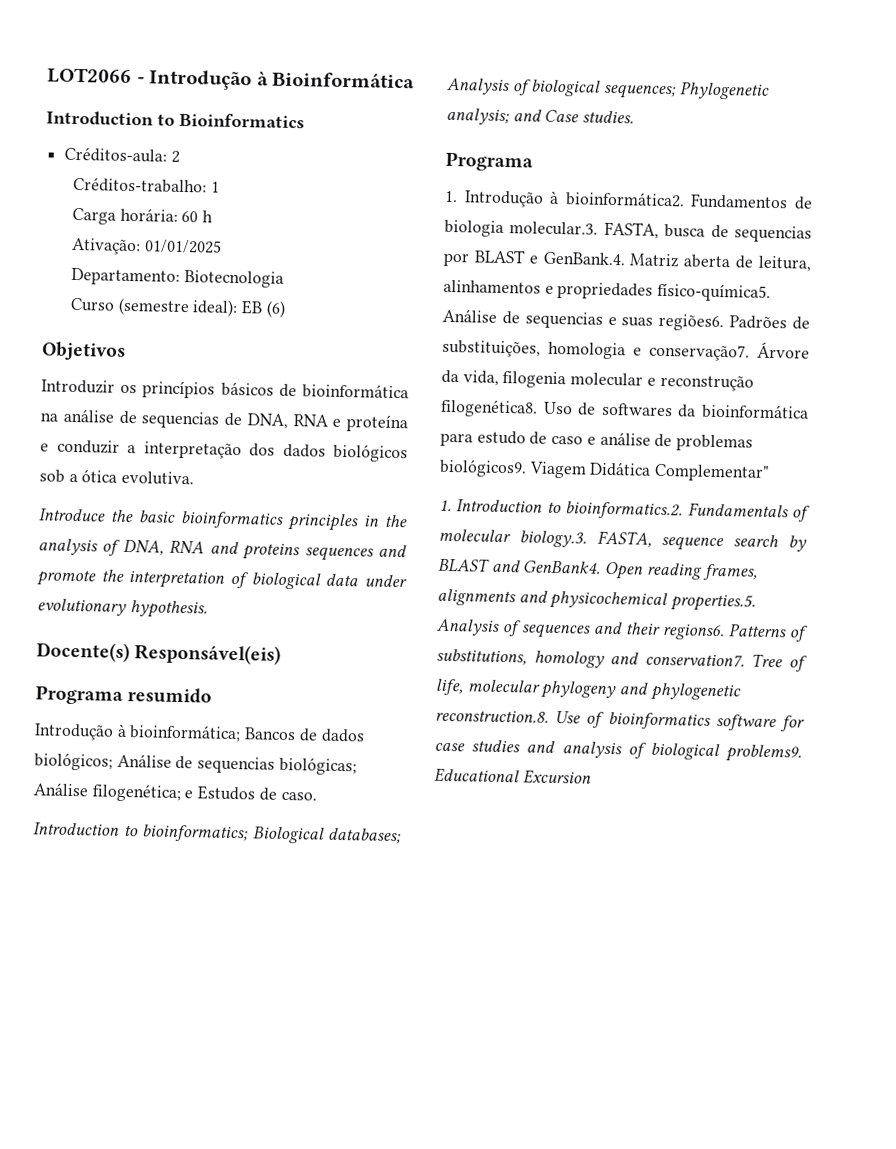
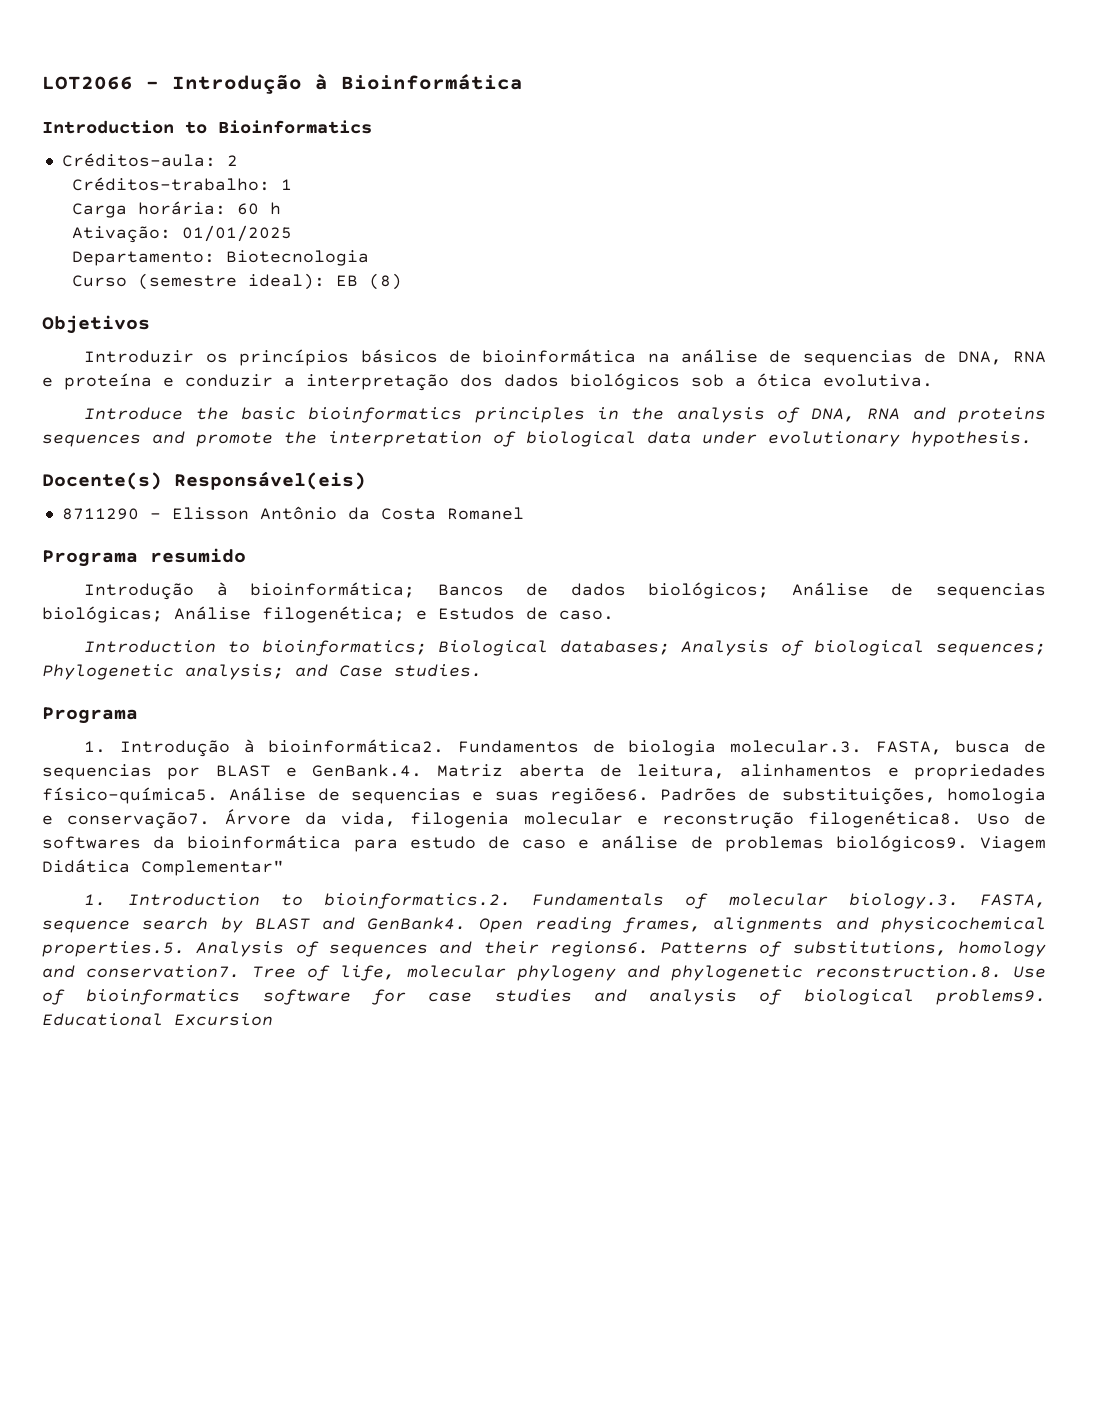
- Curso (semestre ideal): EB (6)
+ Curso (semestre ideal): EB (8)
+ 8711290 - Elisson Antônio da Costa Romanel

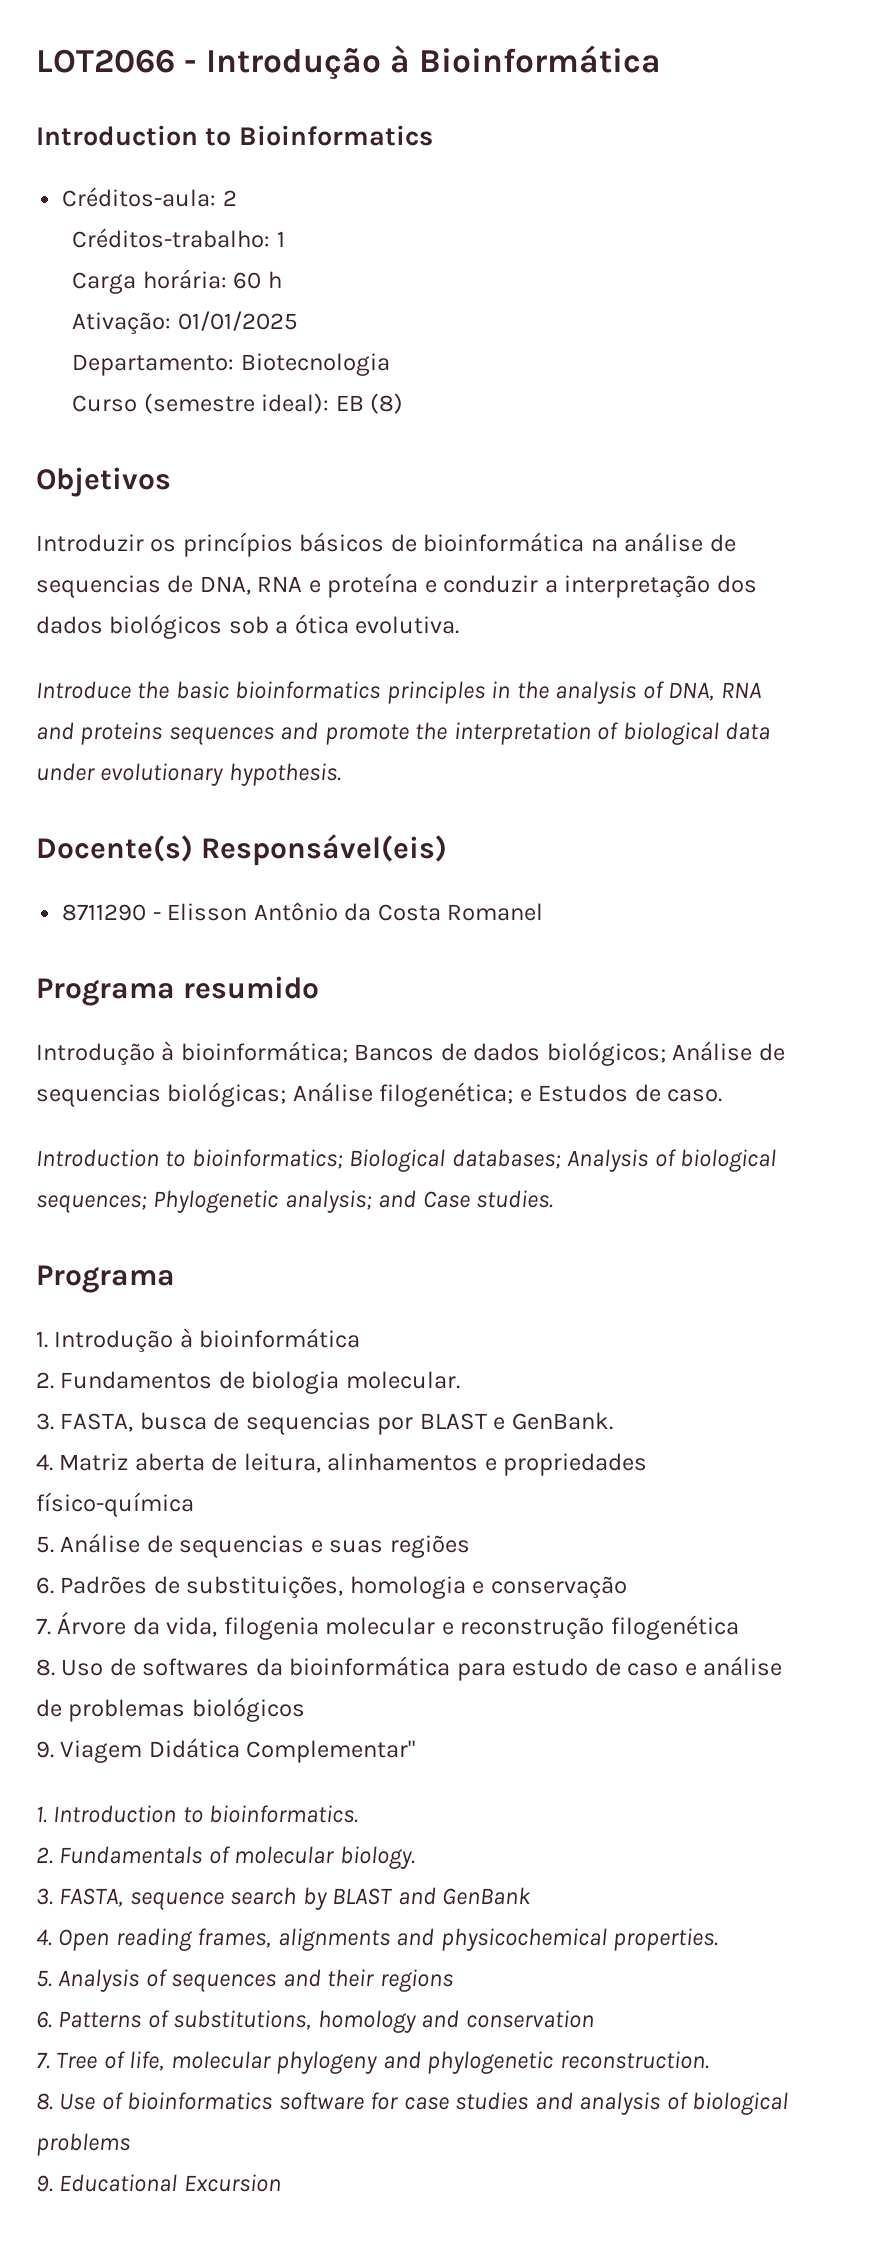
- 1. Introdução à bioinformática2. Fundamentos de biologia molecular.3. FASTA, busca de sequencias por BLAST e GenBank.4. Matriz aberta de leitura, alinhamentos e propriedades físico-química5. Análise de sequencias e suas regiões6. Padrões de substituições, homologia e conservação7. Árvore da vida, filogenia molecular e reconstrução filogenética8. Uso de softwares da bioinformática para estudo de caso e análise de problemas biológicos9. Viagem Didática Complementar"
+ 1. Introdução à bioinformática
+ 2. Fundamentos de biologia molecular.
+ 3. FASTA, busca de sequencias por BLAST e GenBank.
+ 4. Matriz aberta de leitura, alinhamentos e propriedades físico-química
+ 5. Análise de sequencias e suas regiões
+ 6. Padrões de substituições, homologia e conservação
+ 7. Árvore da vida, filogenia molecular e reconstrução filogenética
+ 8. Uso de softwares da bioinformática para estudo de caso e análise de problemas biológicos
+ 9. Viagem Didática Complementar"
- 1. Introduction to bioinformatics.2. Fundamentals of molecular biology.3. FASTA, sequence search by BLAST and GenBank4. Open reading frames, alignments and physicochemical properties.5. Analysis of sequences and their regions6. Patterns of substitutions, homology and conservation7. Tree of life, molecular phylogeny and phylogenetic reconstruction.8. Use of bioinformatics software for case studies and analysis of biological problems9. Educational Excursion
+ 1. Introduction to bioinformatics.
+ 2. Fundamentals of molecular biology.
+ 3. FASTA, sequence search by BLAST and GenBank
+ 4. Open reading frames, alignments and physicochemical properties.
+ 5. Analysis of sequences and their regions
+ 6. Patterns of substitutions, homology and conservation
+ 7. Tree of life, molecular phylogeny and phylogenetic reconstruction.
+ 8. Use of bioinformatics software for case studies and analysis of biological problems
+ 9. Educational Excursion

